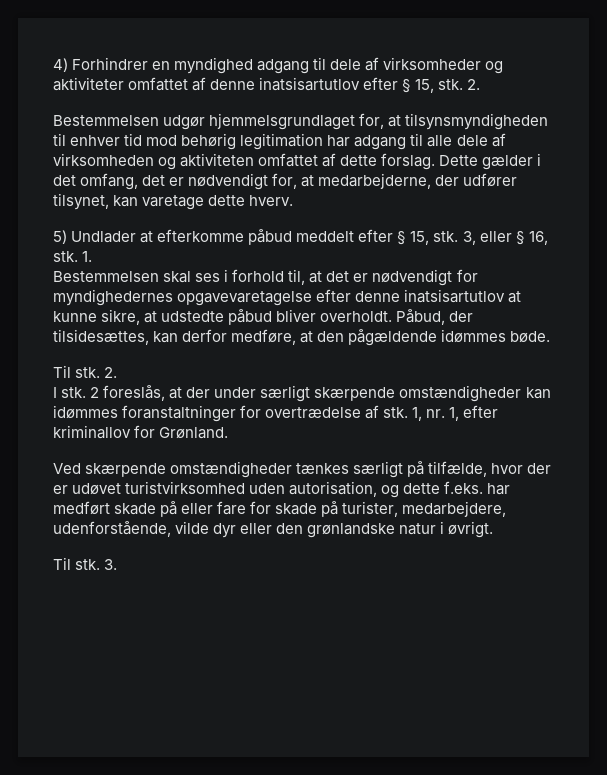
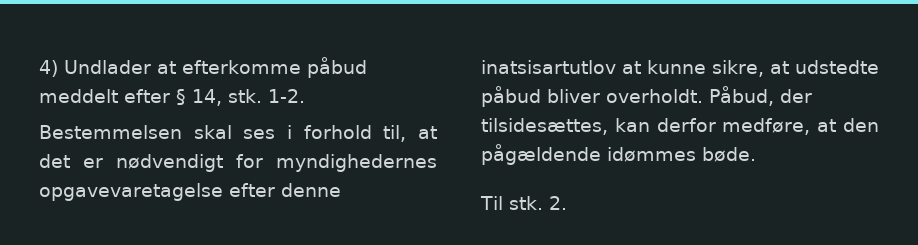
- 4) Forhindrer en myndighed adgang til dele af virksomheder og aktiviteter omfattet af denne inatsisartutlov efter § 15, stk. 2.
- Bestemmelsen udgør hjemmelsgrundlaget for, at tilsynsmyndigheden til enhver tid mod behørig legitimation har adgang til alle dele af virksomheden og aktiviteten omfattet af dette forslag. Dette gælder i det omfang, det er nødvendigt for, at medarbejderne, der udfører tilsynet, kan varetage dette hverv.
- 5) Undlader at efterkomme påbud meddelt efter § 15, stk. 3, eller § 16, stk. 1.
+ 4) Undlader at efterkomme påbud meddelt efter § 14, stk. 1-2.
- I stk. 2 foreslås, at der under særligt skærpende omstændigheder kan idømmes foranstaltninger for overtrædelse af stk. 1, nr. 1, efter kriminallov for Grønland.
- Ved skærpende omstændigheder tænkes særligt på tilfælde, hvor der er udøvet turistvirksomhed uden autorisation, og dette f.eks. har medført skade på eller fare for skade på turister, medarbejdere, udenforstående, vilde dyr eller den grønlandske natur i øvrigt.
- Til stk. 3.

